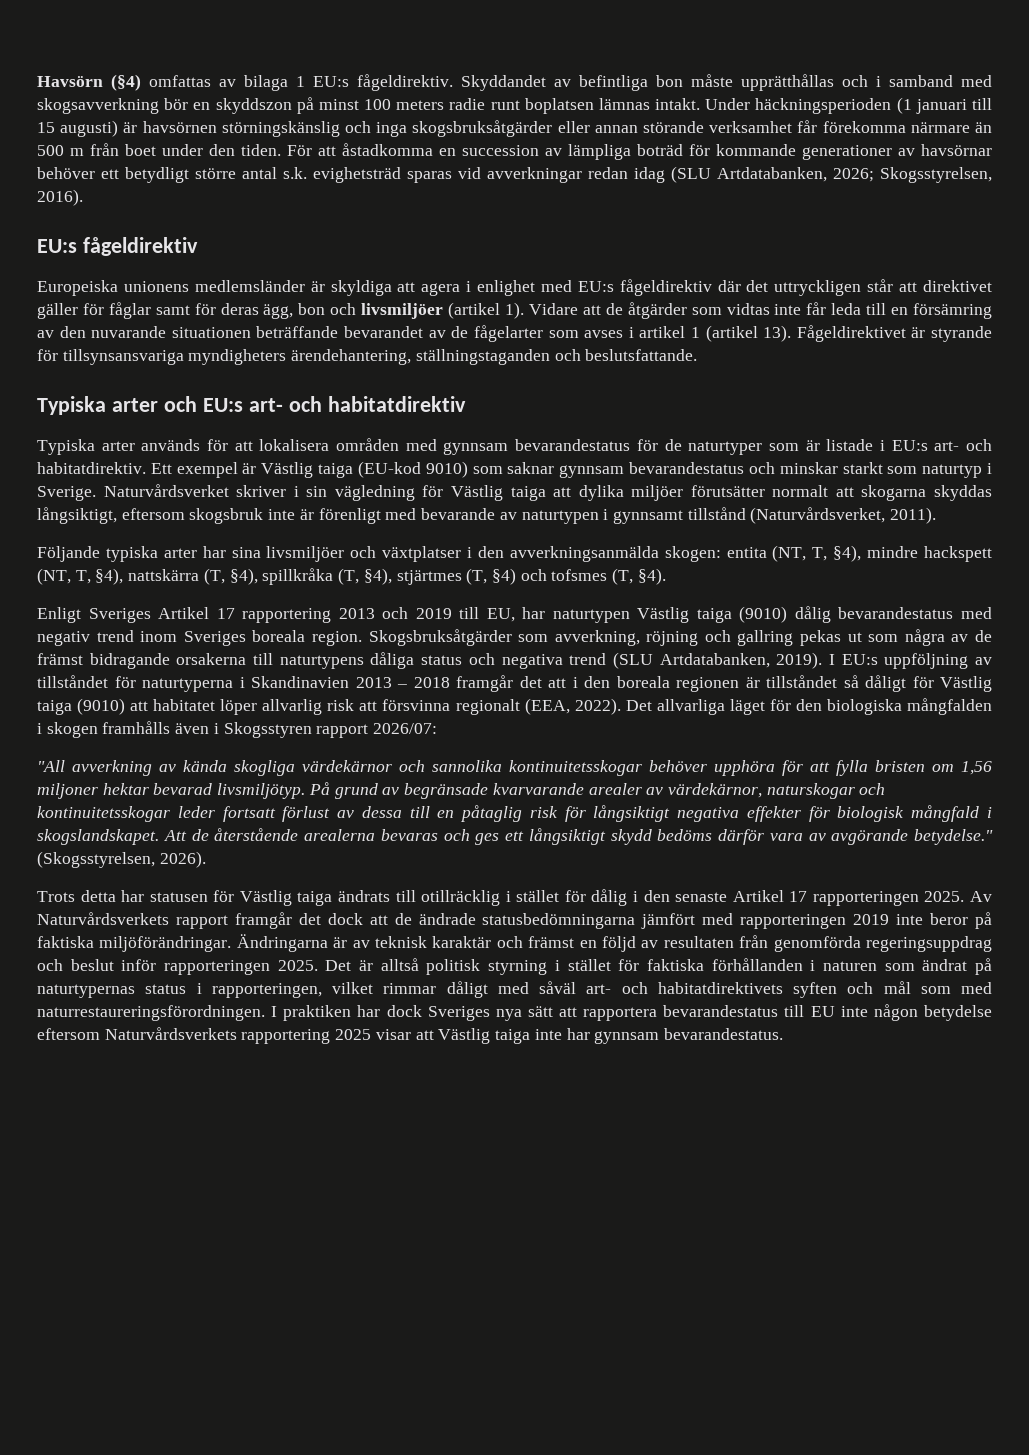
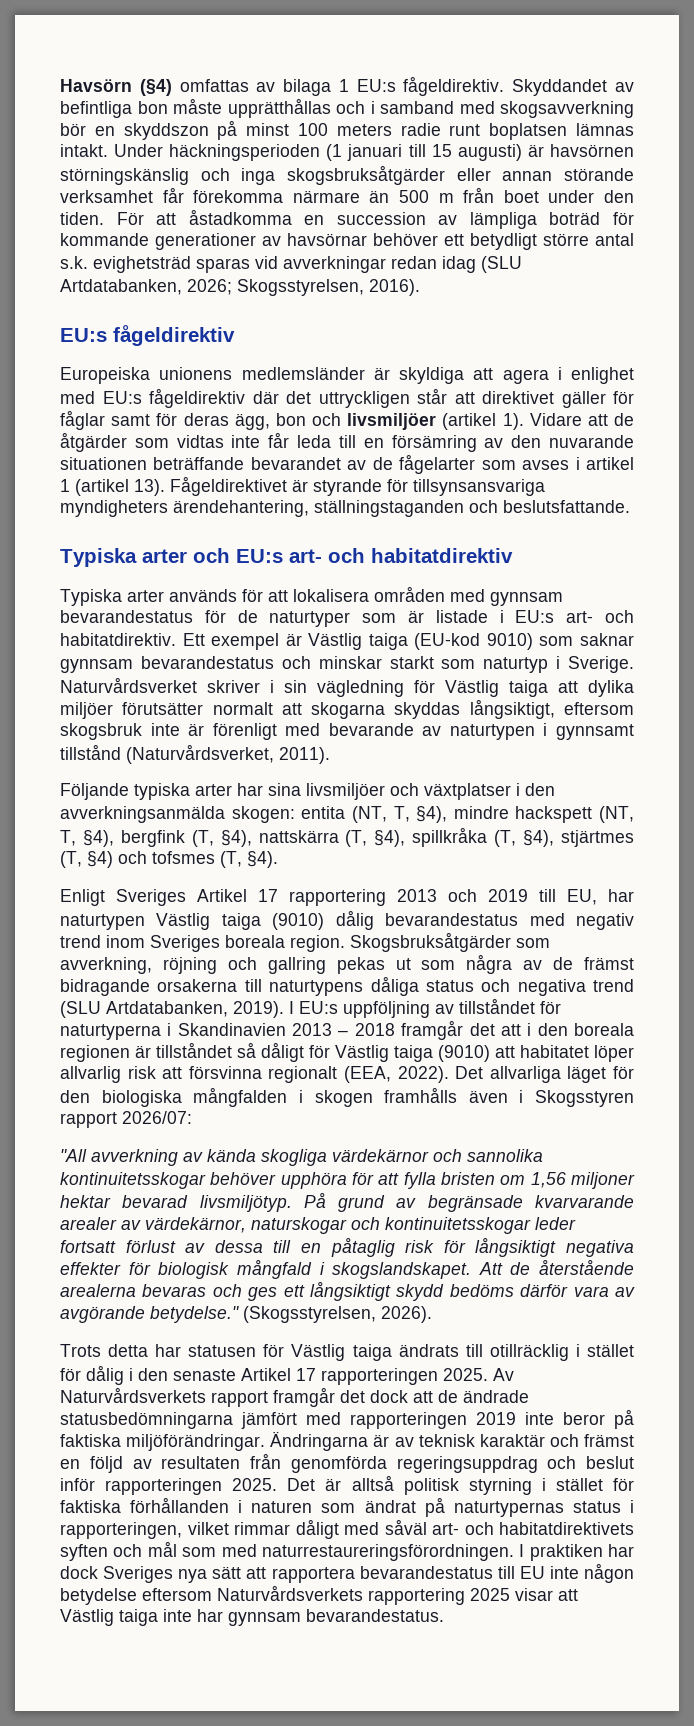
- Följande typiska arter har sina livsmiljöer och växtplatser i den avverkningsanmälda skogen: entita (NT, T, §4), mindre hackspett (NT, T, §4), nattskärra (T, §4), spillkråka (T, §4), stjärtmes (T, §4) och tofsmes (T, §4).
+ Följande typiska arter har sina livsmiljöer och växtplatser i den avverkningsanmälda skogen: entita (NT, T, §4), mindre hackspett (NT, T, §4), bergfink (T, §4), nattskärra (T, §4), spillkråka (T, §4), stjärtmes (T, §4) och tofsmes (T, §4).

